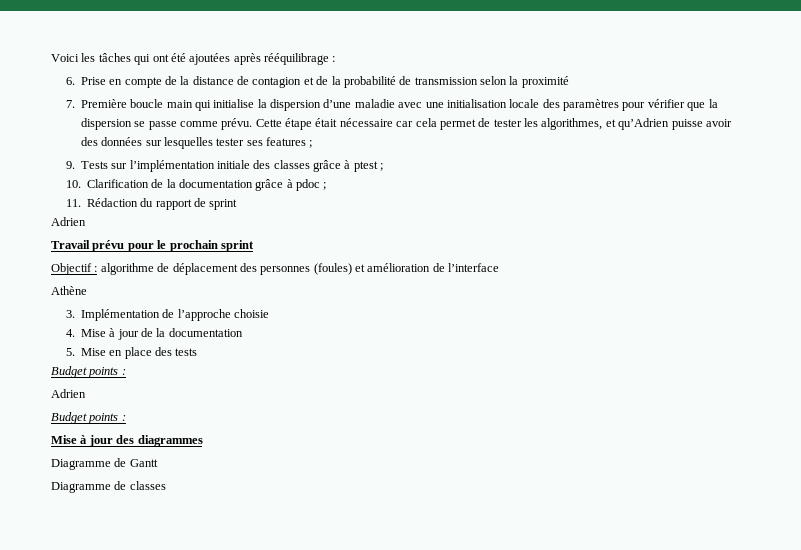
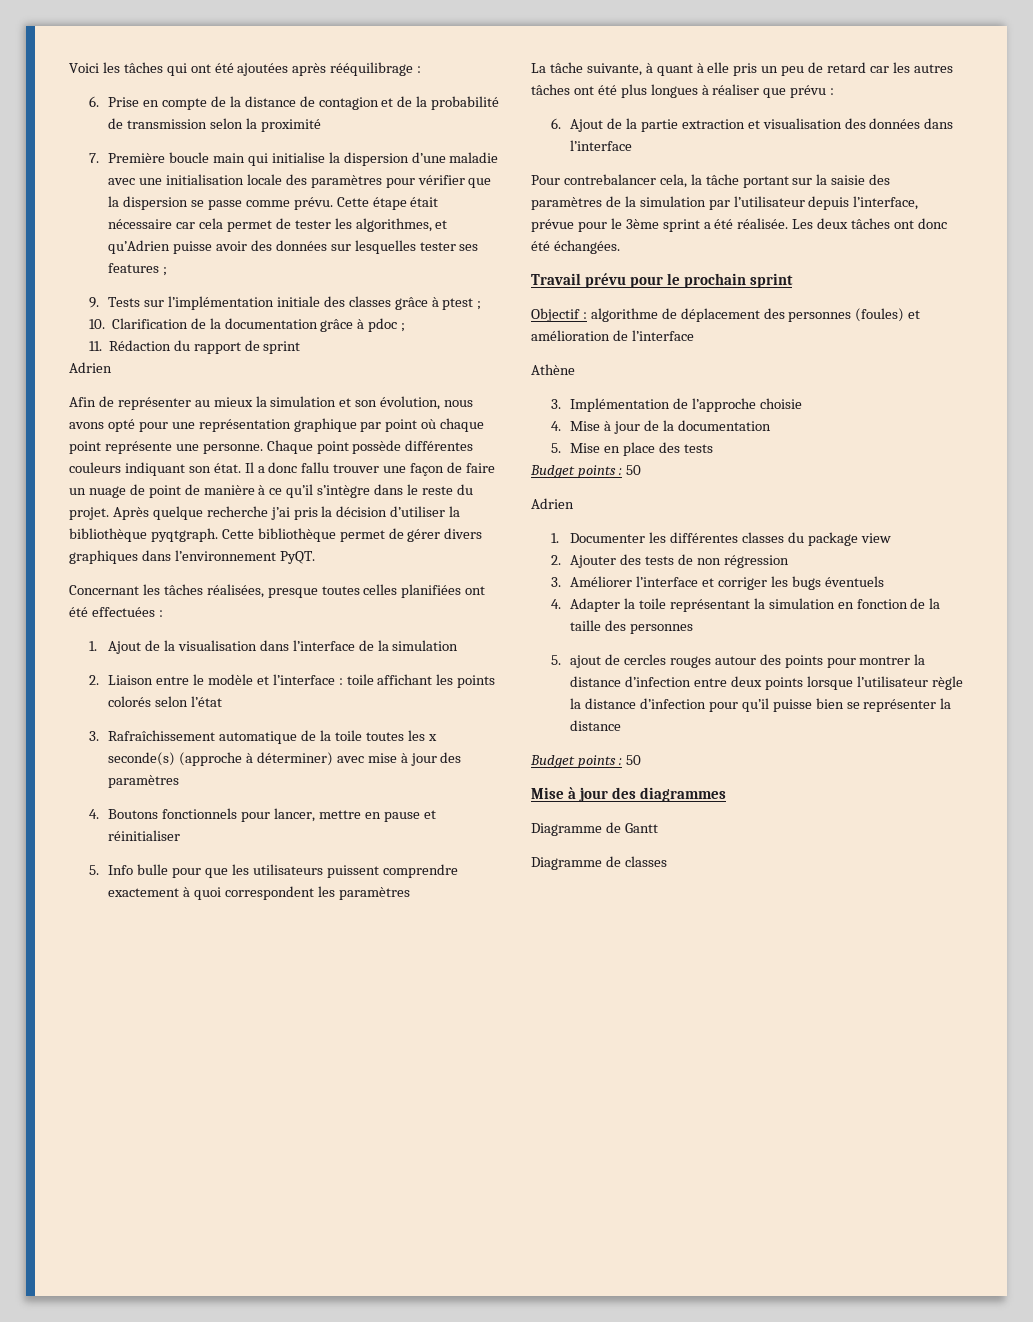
+ Afin de représenter au mieux la simulation et son évolution, nous avons opté pour une représentation graphique par point où chaque point représente une personne. Chaque point possède différentes couleurs indiquant son état. Il a donc fallu trouver une façon de faire un nuage de point de manière à ce qu’il s’intègre dans le reste du projet. Après quelque recherche j’ai pris la décision d’utiliser la bibliothèque pyqtgraph. Cette bibliothèque permet de gérer divers graphiques dans l’environnement PyQT.
+ Concernant les tâches réalisées, presque toutes celles planifiées ont été effectuées :
+ 1. Ajout de la visualisation dans l’interface de la simulation
+ 2. Liaison entre le modèle et l’interface : toile affichant les points colorés selon l’état
+ 3. Rafraîchissement automatique de la toile toutes les x seconde(s) (approche à déterminer) avec mise à jour des paramètres
+ 4. Boutons fonctionnels pour lancer, mettre en pause et réinitialiser
+ 5. Info bulle pour que les utilisateurs puissent comprendre exactement à quoi correspondent les paramètres
+ La tâche suivante, à quant à elle pris un peu de retard car les autres tâches ont été plus longues à réaliser que prévu :
+ 6. Ajout de la partie extraction et visualisation des données dans l’interface
+ Pour contrebalancer cela, la tâche portant sur la saisie des paramètres de la simulation par l’utilisateur depuis l’interface, prévue pour le 3ème sprint a été réalisée. Les deux tâches ont donc été échangées.
  5. Mise en place des tests
- Budget points :
+ Budget points : 50
  Adrien
- Budget points :
+ 1. Documenter les différentes classes du package view
+ 2. Ajouter des tests de non régression
+ 3. Améliorer l’interface et corriger les bugs éventuels
+ 4. Adapter la toile représentant la simulation en fonction de la taille des personnes
+ 5. ajout de cercles rouges autour des points pour montrer la distance d’infection entre deux points lorsque l’utilisateur règle la distance d’infection pour qu’il puisse bien se représenter la distance
+ Budget points : 50

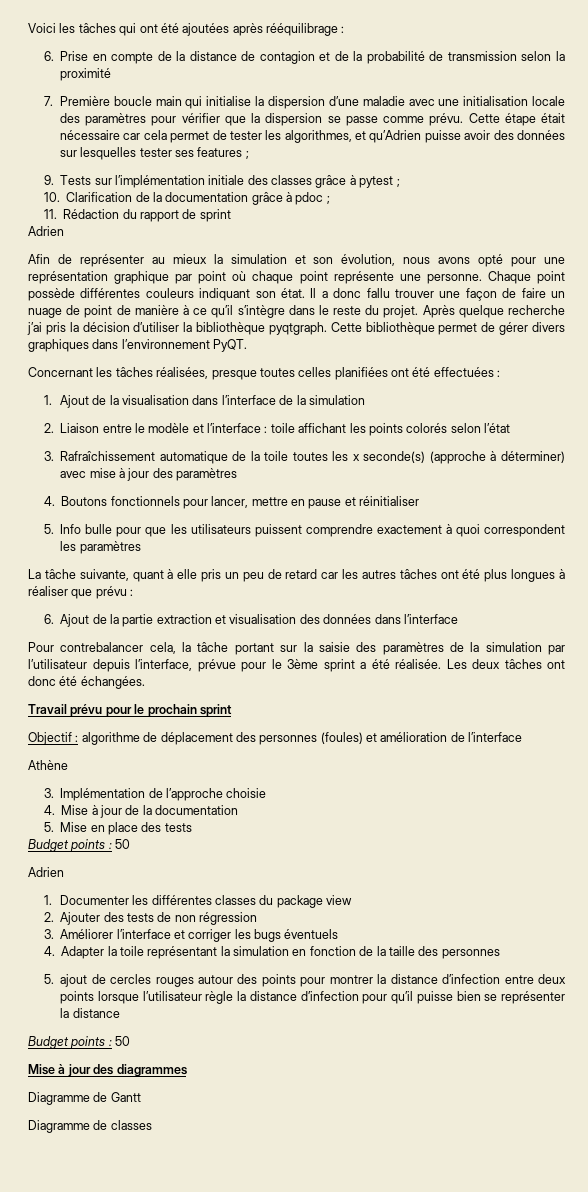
- 9. Tests sur l’implémentation initiale des classes grâce à ptest ;
+ 9. Tests sur l’implémentation initiale des classes grâce à pytest ;
- La tâche suivante, à quant à elle pris un peu de retard car les autres tâches ont été plus longues à réaliser que prévu :
+ La tâche suivante, quant à elle pris un peu de retard car les autres tâches ont été plus longues à réaliser que prévu :

